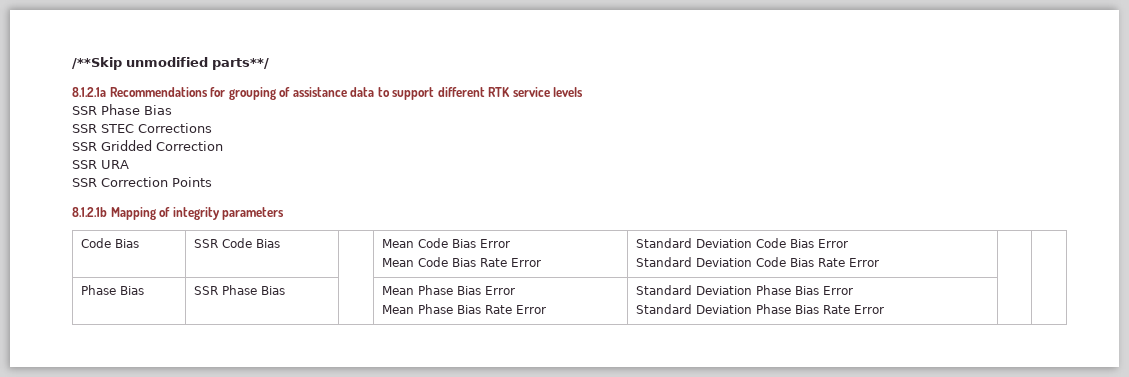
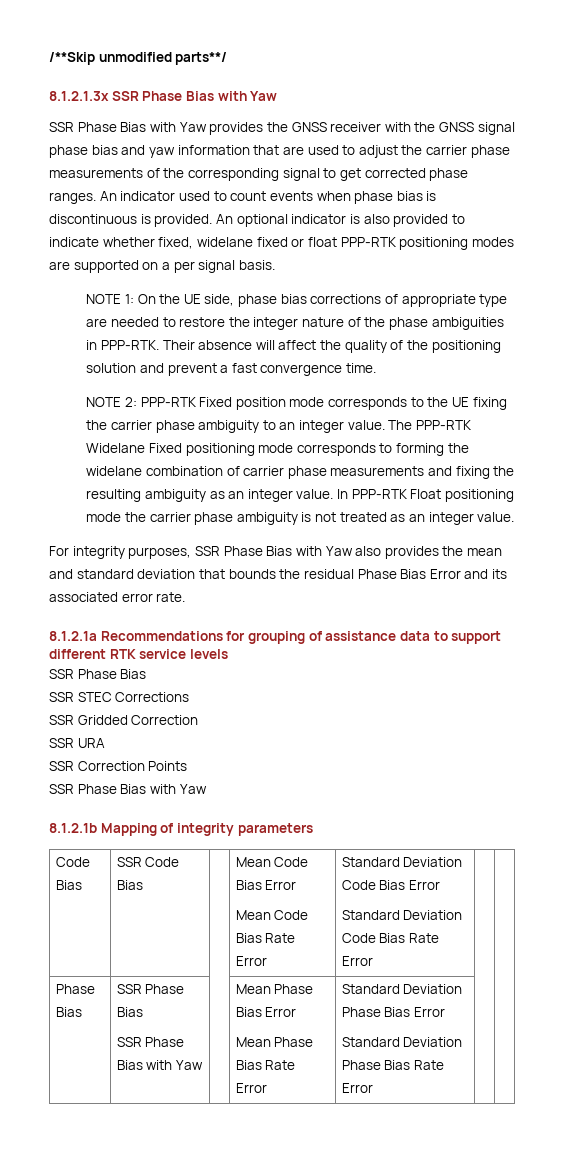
+ 8.1.2.1.3x SSR Phase Bias with Yaw
+ SSR Phase Bias with Yaw provides the GNSS receiver with the GNSS signal phase bias and yaw information that are used to adjust the carrier phase measurements of the corresponding signal to get corrected phase ranges. An indicator used to count events when phase bias is discontinuous is provided. An optional indicator is also provided to indicate whether fixed, widelane fixed or float PPP-RTK positioning modes are supported on a per signal basis.
+ NOTE 1: On the UE side, phase bias corrections of appropriate type are needed to restore the integer nature of the phase ambiguities in PPP-RTK. Their absence will affect the quality of the positioning solution and prevent a fast convergence time.
+ NOTE 2: PPP-RTK Fixed position mode corresponds to the UE fixing the carrier phase ambiguity to an integer value. The PPP-RTK Widelane Fixed positioning mode corresponds to forming the widelane combination of carrier phase measurements and fixing the resulting ambiguity as an integer value. In PPP-RTK Float positioning mode the carrier phase ambiguity is not treated as an integer value.
+ For integrity purposes, SSR Phase Bias with Yaw also provides the mean and standard deviation that bounds the residual Phase Bias Error and its associated error rate.
  SSR Correction Points
+ SSR Phase Bias with Yaw
- Phase Bias | SSR Phase Bias | | Mean Phase Bias Error
+ Phase Bias | SSR Phase Bias
+ SSR Phase Bias with Yaw | | Mean Phase Bias Error

